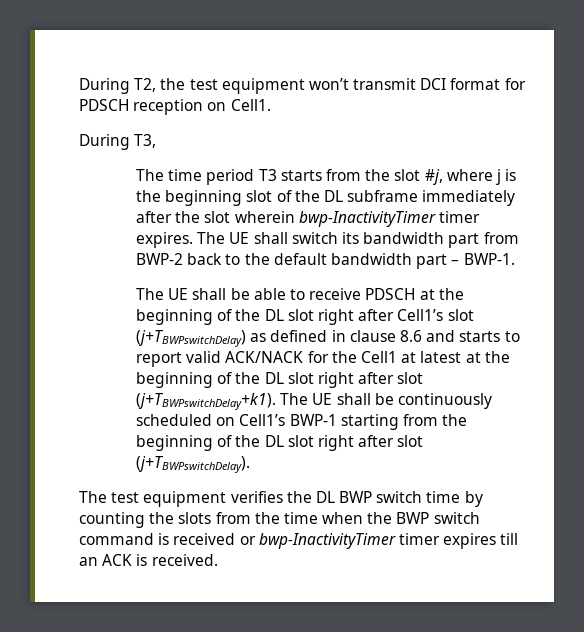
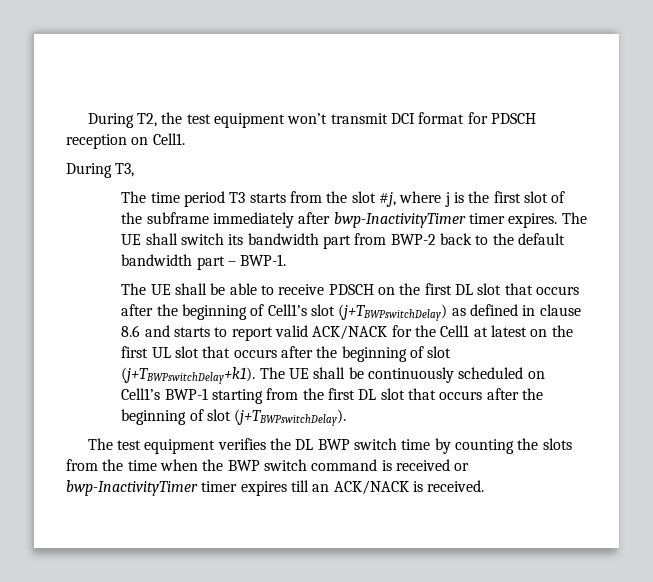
- The time period T3 starts from the slot #j, where j is the beginning slot of the DL subframe immediately after the slot wherein bwp-InactivityTimer timer expires.
+ The time period T3 starts from the slot #j, where j is the first slot of the subframe immediately after bwp-InactivityTimer timer expires.
- The UE shall be able to receive PDSCH at the beginning of the DL slot right after Cell1’s slot (j+TBWPswitchDelay) as defined in clause 8.6 and starts to report valid ACK/NACK for the Cell1 at latest at the beginning of the DL slot right after slot (j+TBWPswitchDelay+k1).
+ The UE shall be able to receive PDSCH on the first DL slot that occurs after the beginning of Cell1’s slot (j+TBWPswitchDelay) as defined in clause 8.6 and starts to report valid ACK/NACK for the Cell1 at latest on the first UL slot that occurs after the beginning of slot (j+TBWPswitchDelay+k1).
- The UE shall be continuously scheduled on Cell1’s BWP-1 starting from the beginning of the DL slot right after slot (j+TBWPswitchDelay).
+ The UE shall be continuously scheduled on Cell1’s BWP-1 starting from the first DL slot that occurs after the beginning of slot (j+TBWPswitchDelay).
- The test equipment verifies the DL BWP switch time by counting the slots from the time when the BWP switch command is received or bwp-InactivityTimer timer expires till an ACK is received.
+ The test equipment verifies the DL BWP switch time by counting the slots from the time when the BWP switch command is received or bwp-InactivityTimer timer expires till an ACK/NACK is received.

